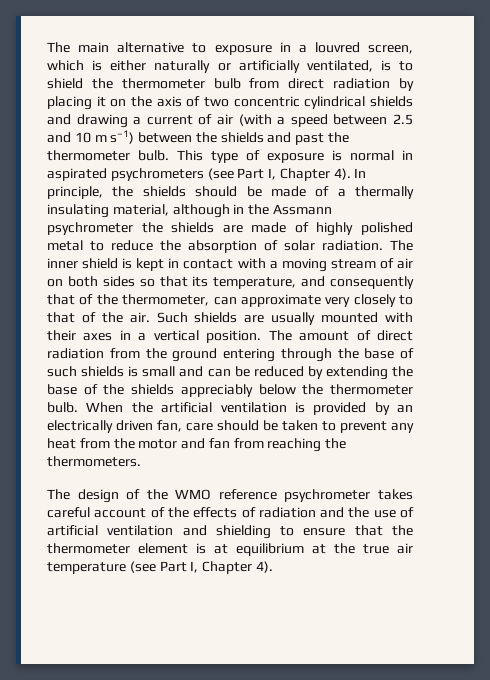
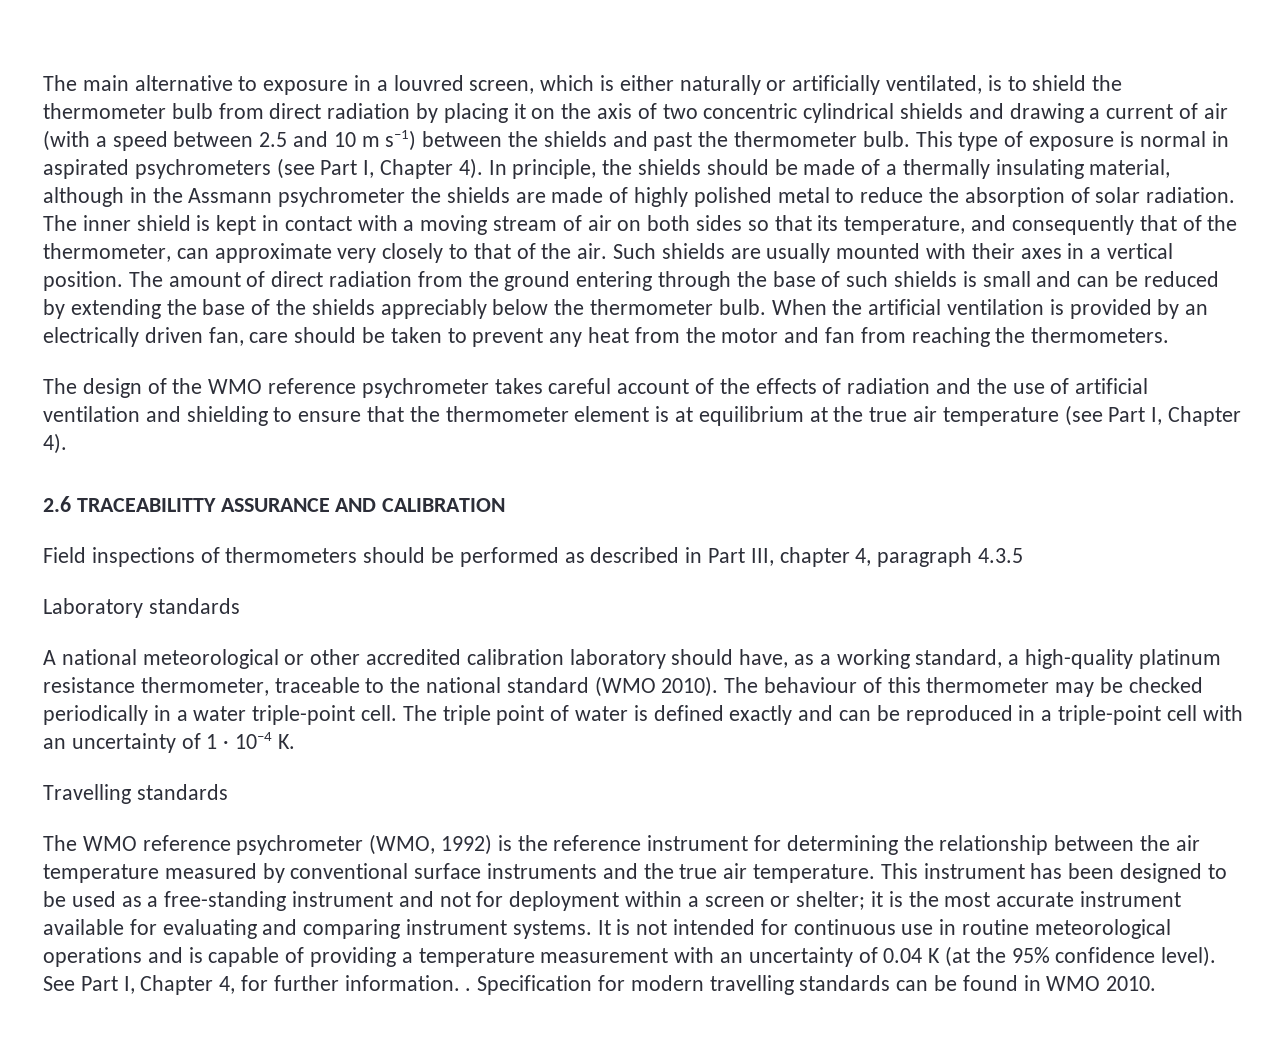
+ 2.6 TRACEABILITTY ASSURANCE AND CALIBRATION
+ Field inspections of thermometers should be performed as described in Part III, chapter 4, paragraph 4.3.5
+ Laboratory standards
+ A national meteorological or other accredited calibration laboratory should have, as a working standard, a high-quality platinum resistance thermometer, traceable to the national standard (WMO 2010). The behaviour of this thermometer may be checked periodically in a water triple-point cell. The triple point of water is defined exactly and can be reproduced in a triple-point cell with an uncertainty of 1 · 10–4 K.
+ Travelling standards
+ The WMO reference psychrometer (WMO, 1992) is the reference instrument for determining the relationship between the air temperature measured by conventional surface instruments and the true air temperature. This instrument has been designed to be used as a free-standing instrument and not for deployment within a screen or shelter; it is the most accurate instrument available for evaluating and comparing instrument systems. It is not intended for continuous use in routine meteorological operations and is capable of providing a temperature measurement with an uncertainty of 0.04 K (at the 95% confidence level). See Part I, Chapter 4, for further information. . Specification for modern travelling standards can be found in WMO 2010.

